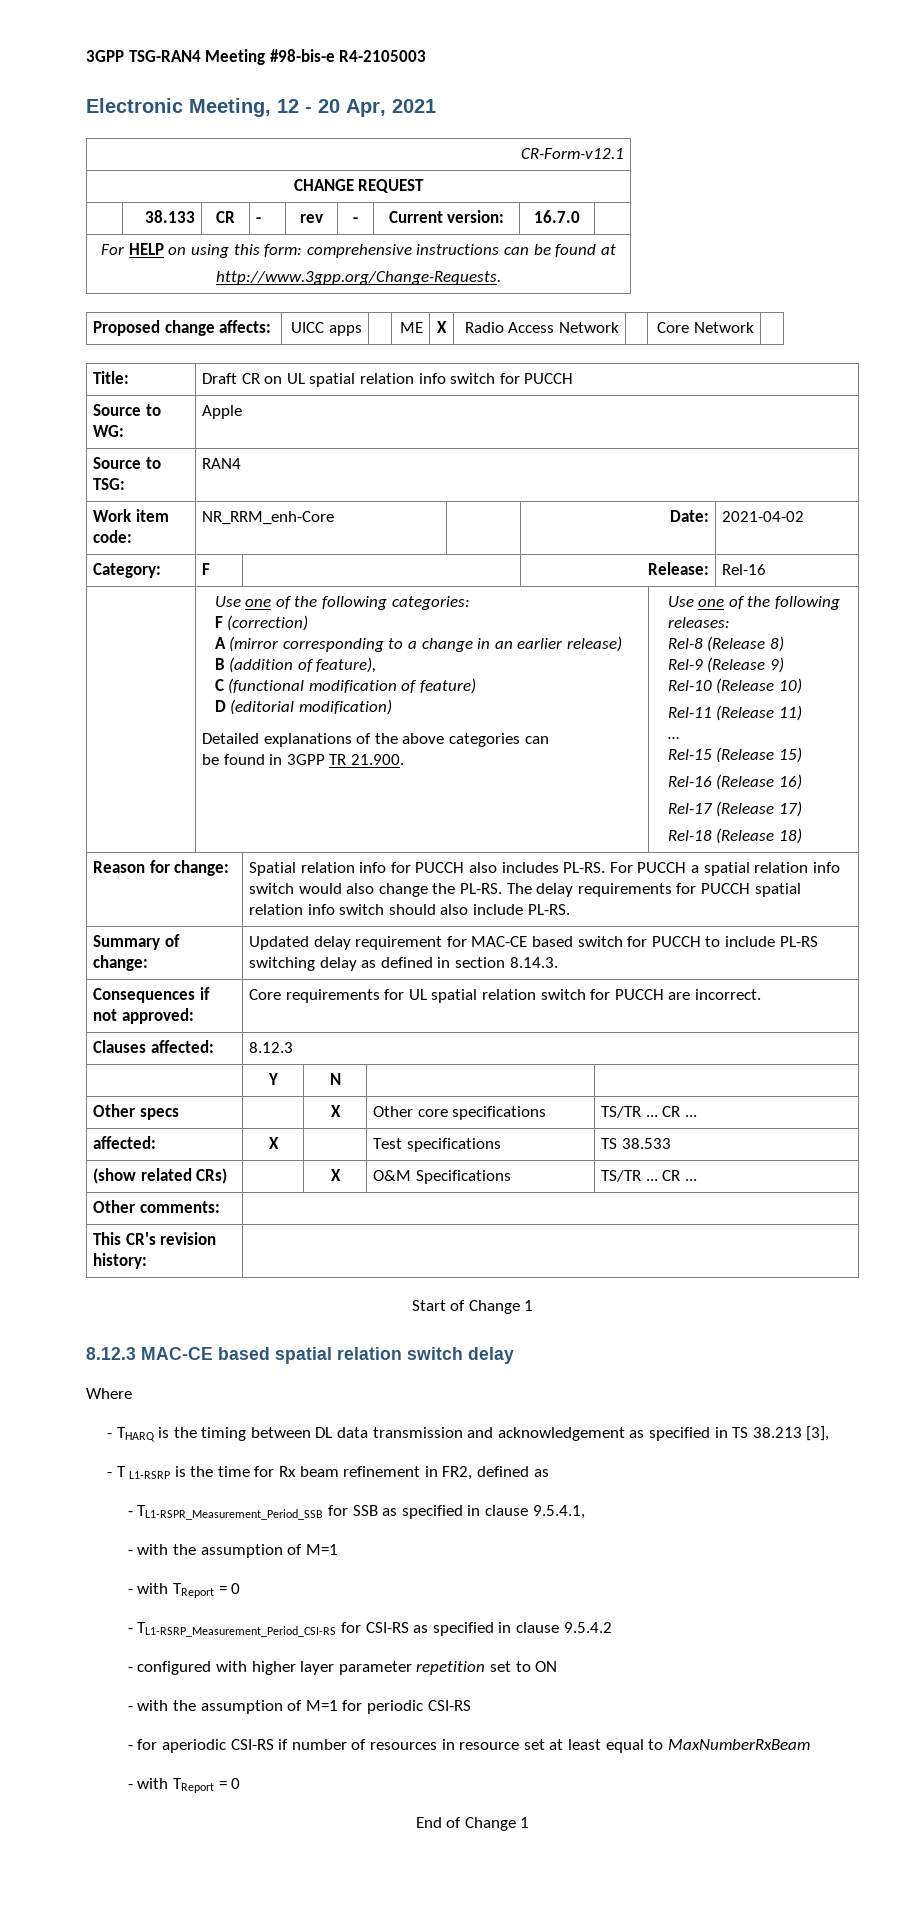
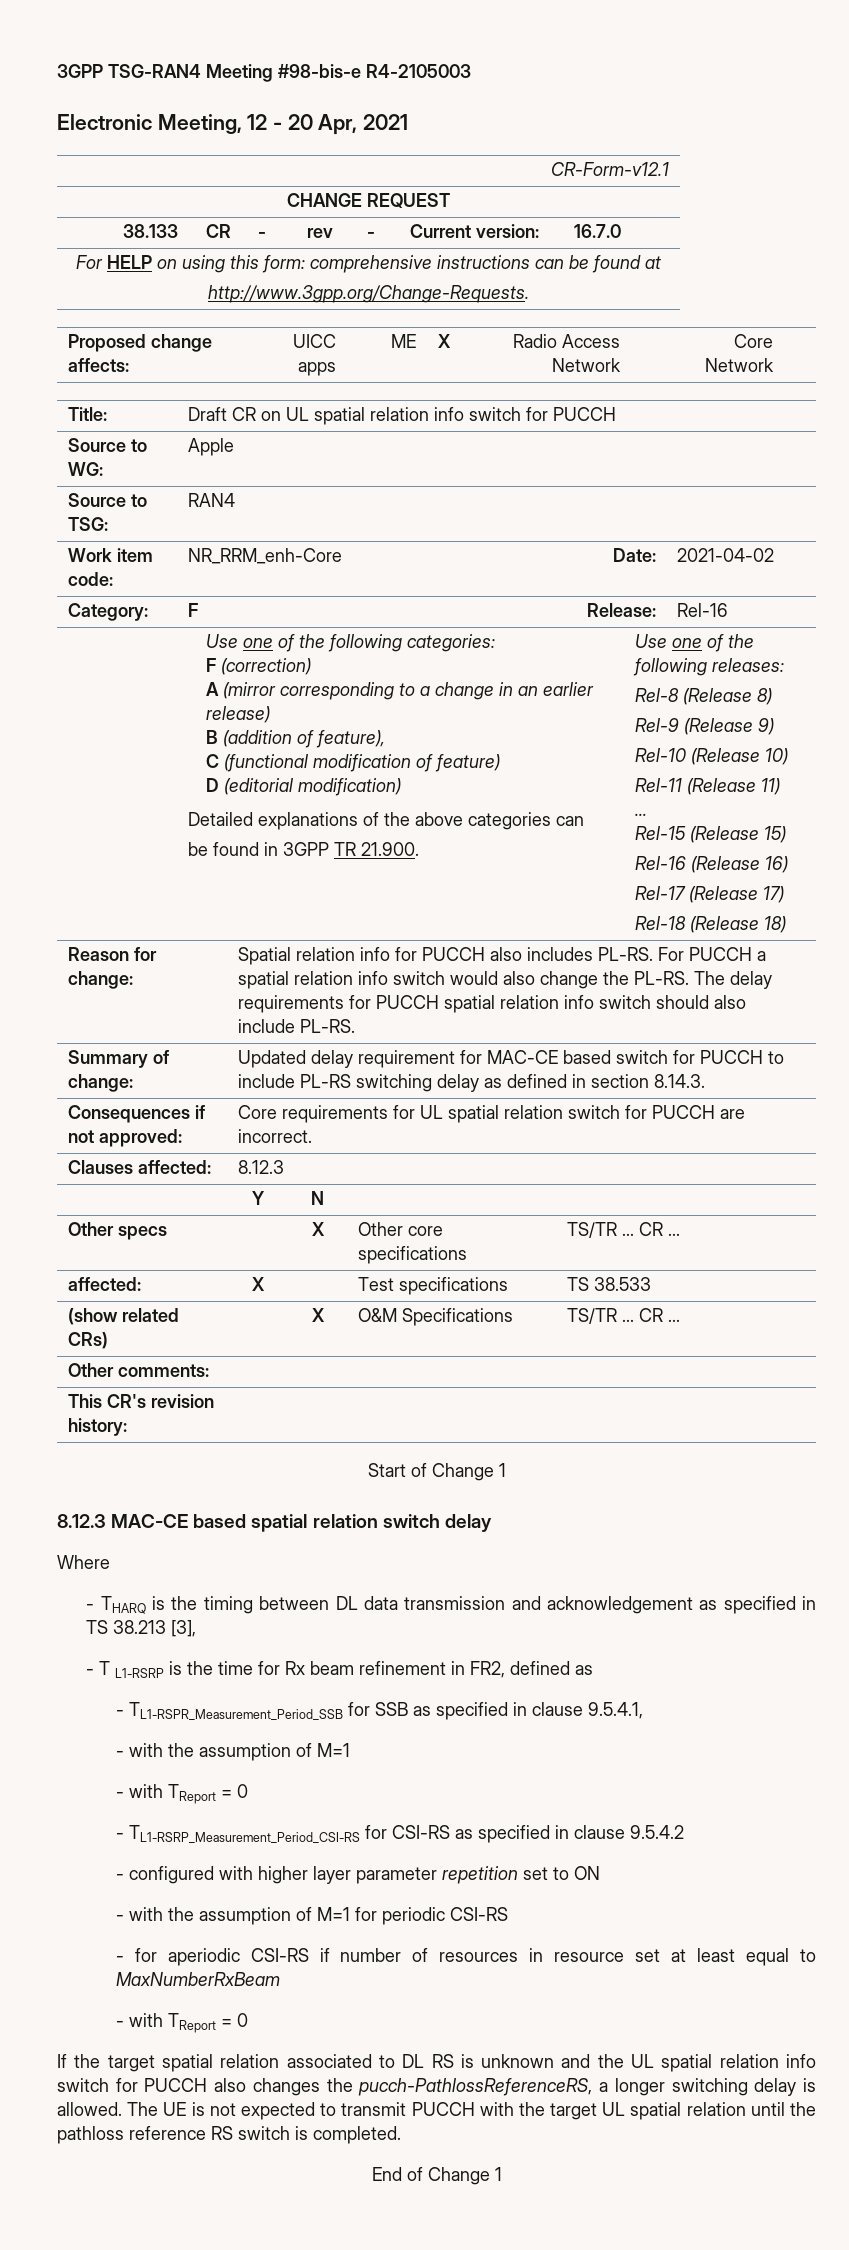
+ If the target spatial relation associated to DL RS is unknown and the UL spatial relation info switch for PUCCH also changes the pucch-PathlossReferenceRS, a longer switching delay is allowed. The UE is not expected to transmit PUCCH with the target UL spatial relation until the pathloss reference RS switch is completed.

